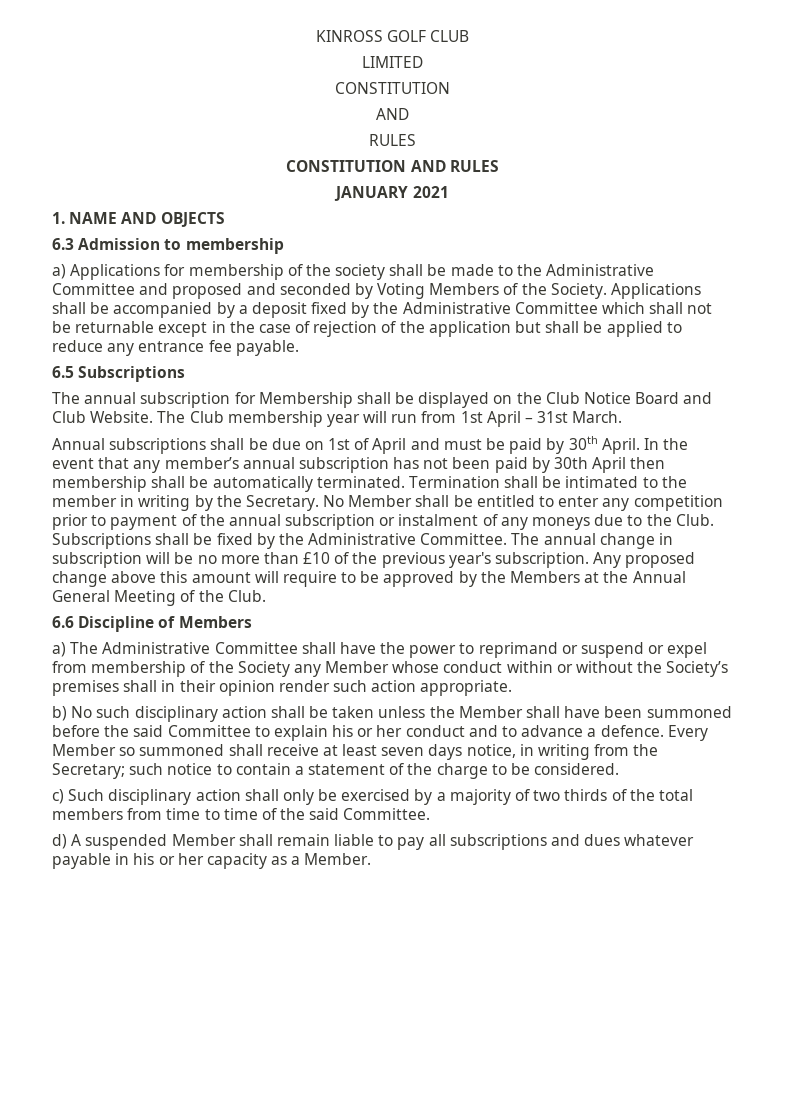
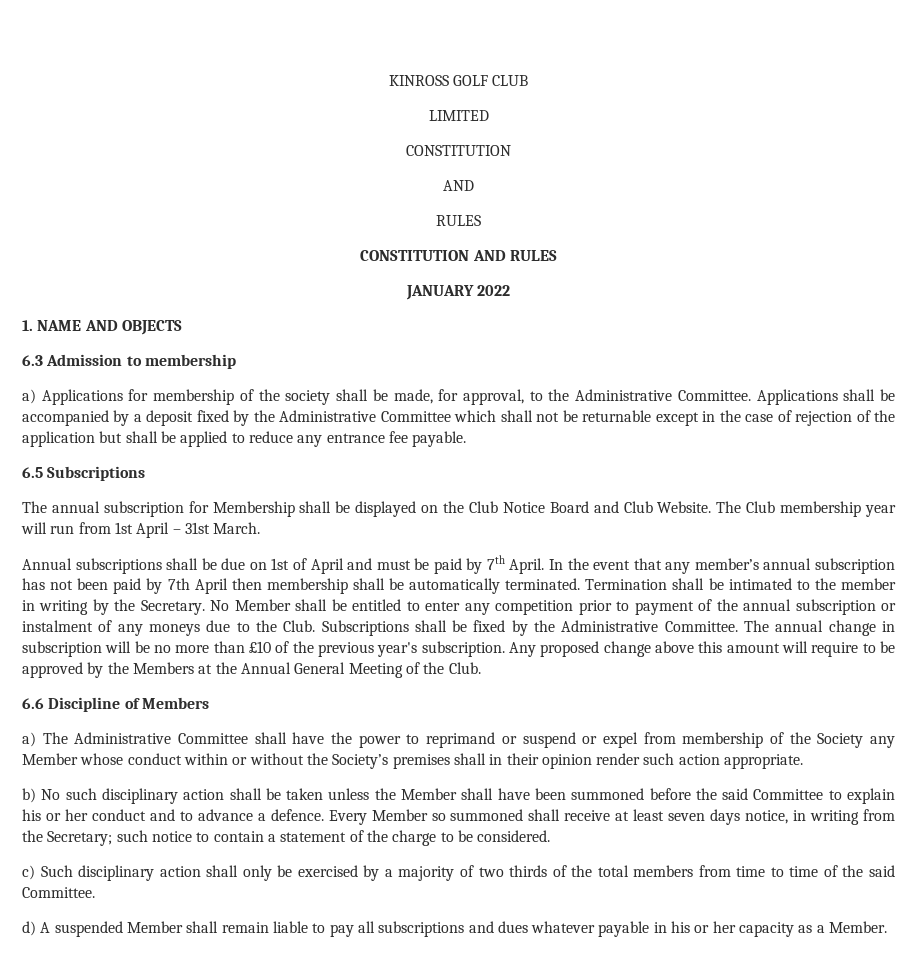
- JANUARY 2021
+ JANUARY 2022
- a) Applications for membership of the society shall be made to the Administrative Committee and proposed and seconded by Voting Members of the Society.
+ a) Applications for membership of the society shall be made, for approval, to the Administrative Committee.
- Annual subscriptions shall be due on 1st of April and must be paid by 30th April.
+ Annual subscriptions shall be due on 1st of April and must be paid by 7th April.
- In the event that any member’s annual subscription has not been paid by 30th April then membership shall be automatically terminated.
+ In the event that any member’s annual subscription has not been paid by 7th April then membership shall be automatically terminated.

